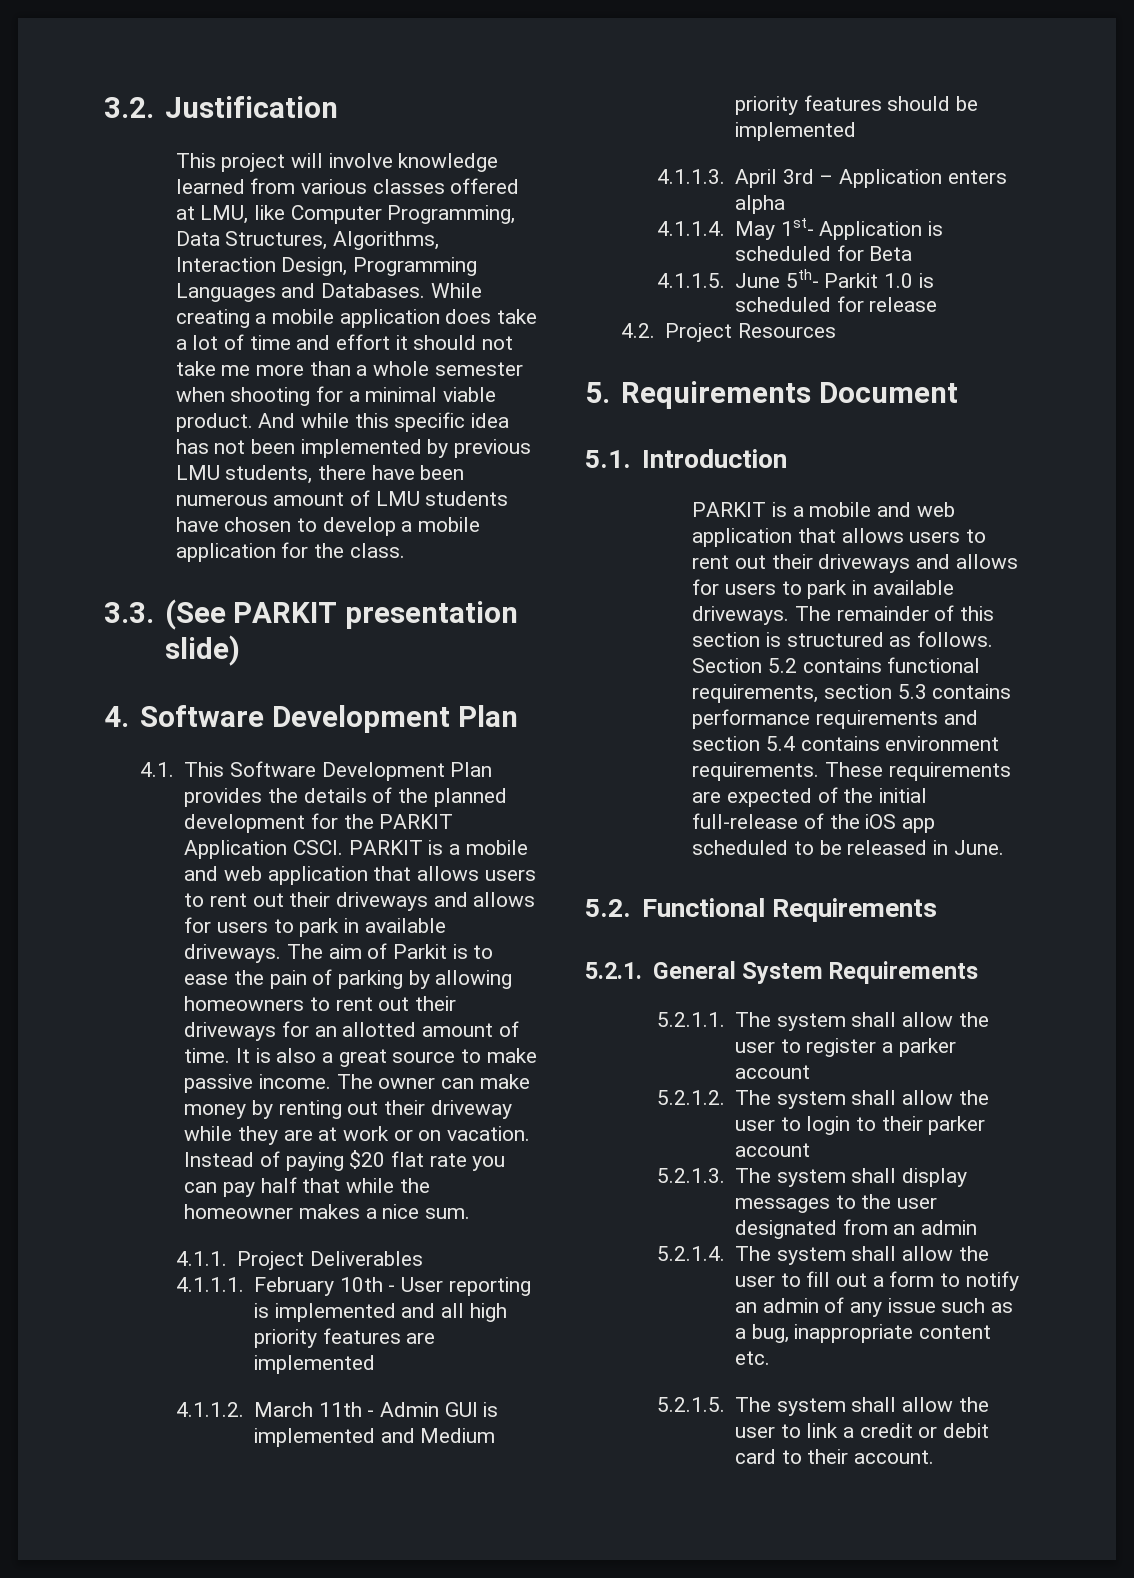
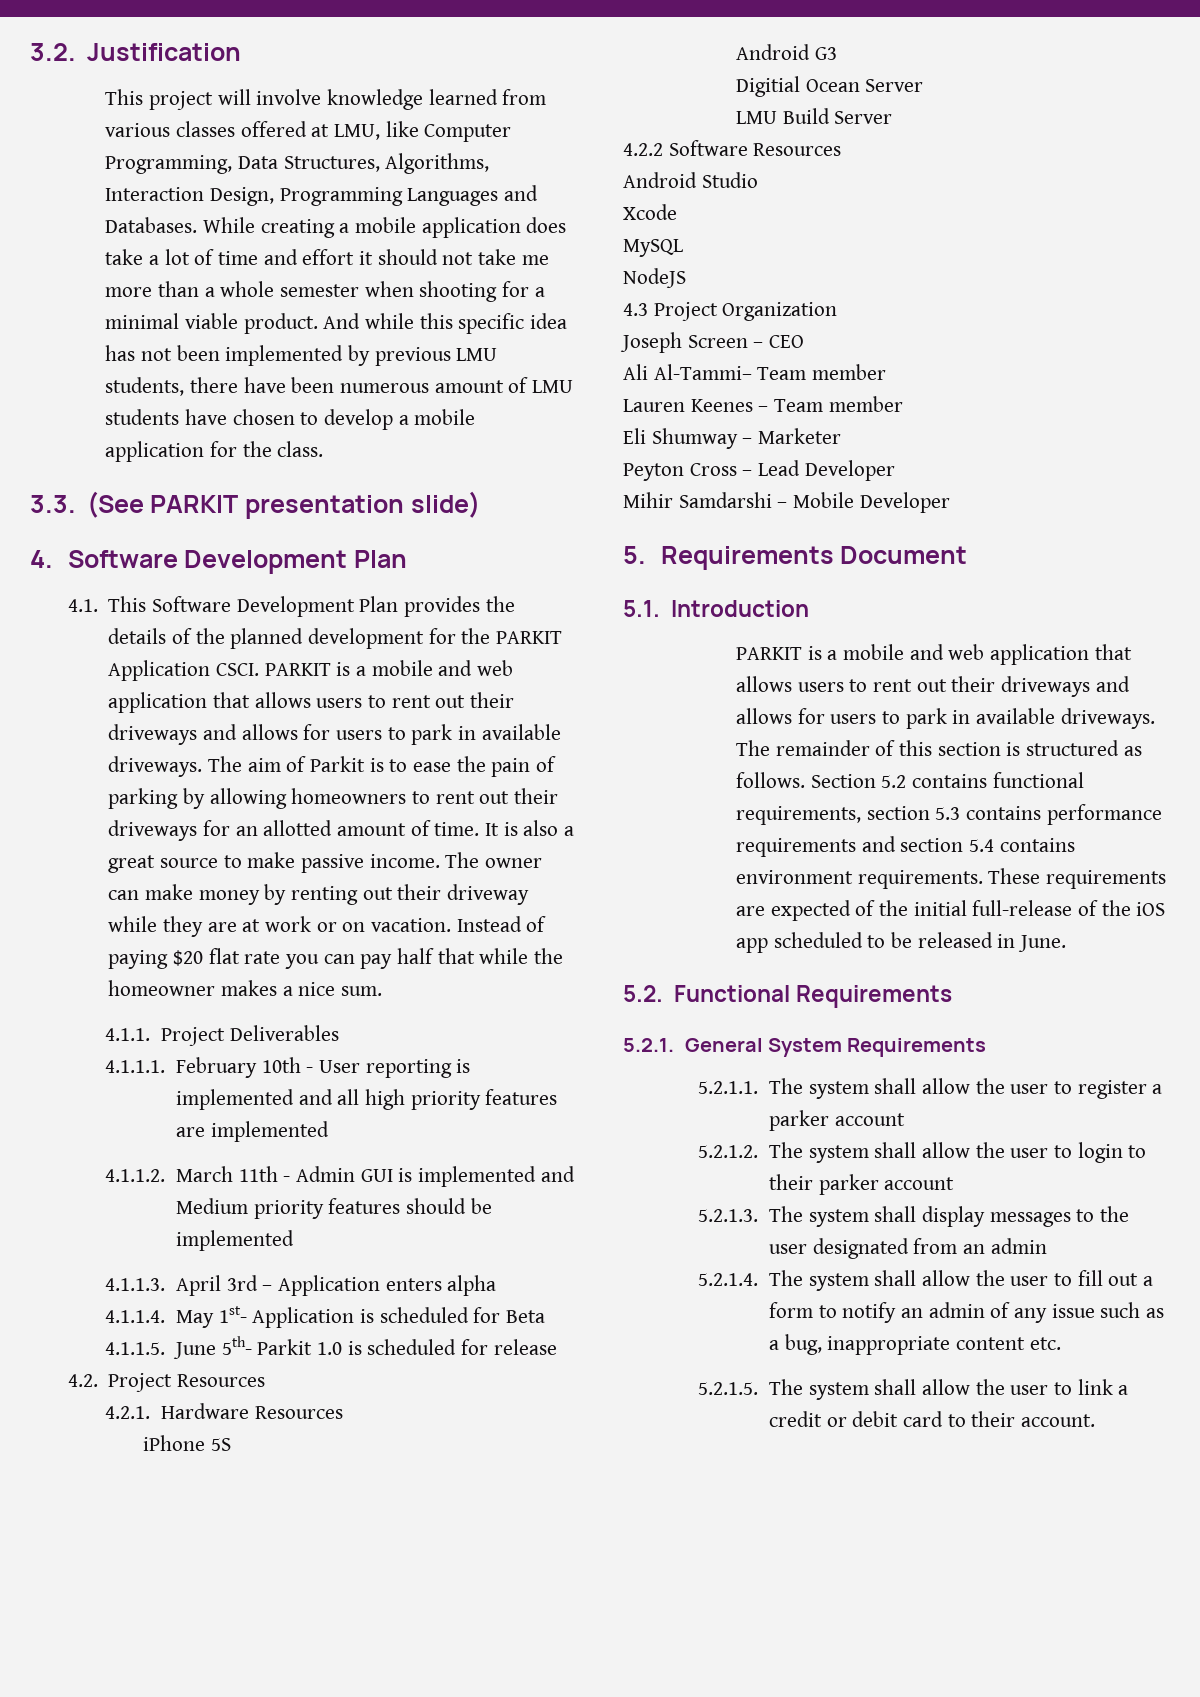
+ 4.2.1. Hardware Resources
+ iPhone 5S
+ Android G3
+ Digitial Ocean Server
+ LMU Build Server
+ 4.2.2 Software Resources
+ Android Studio
+ Xcode
+ MySQL
+ NodeJS
+ 4.3 Project Organization
+ Joseph Screen – CEO
+ Ali Al-Tammi– Team member
+ Lauren Keenes – Team member
+ Eli Shumway – Marketer
+ Peyton Cross – Lead Developer
+ Mihir Samdarshi – Mobile Developer

